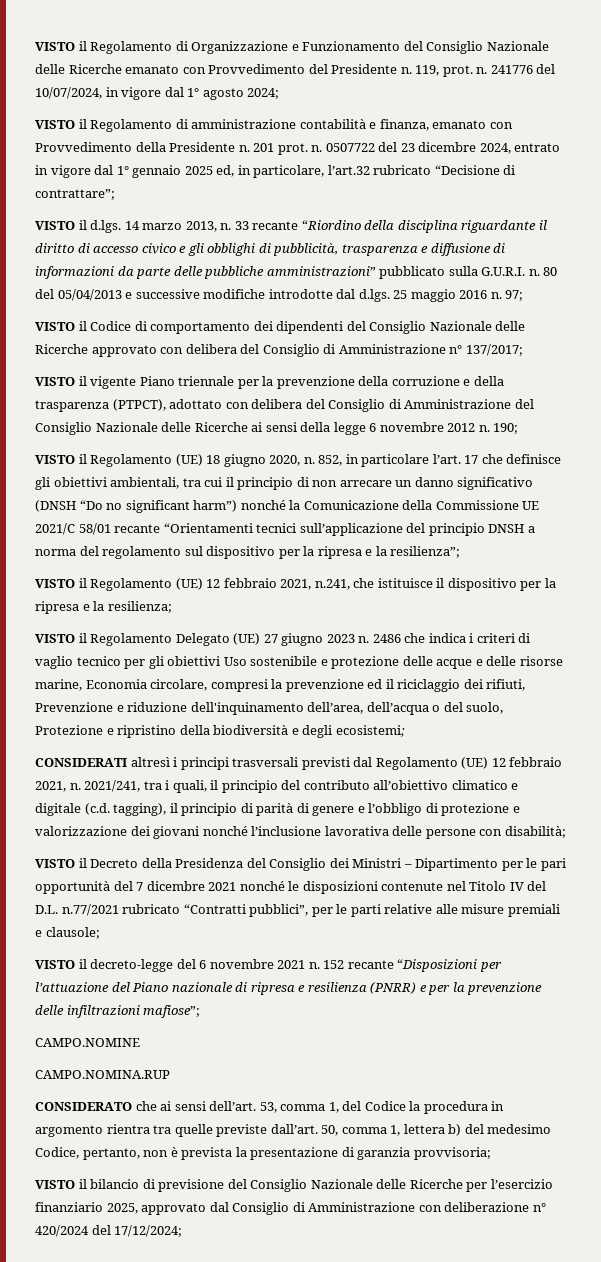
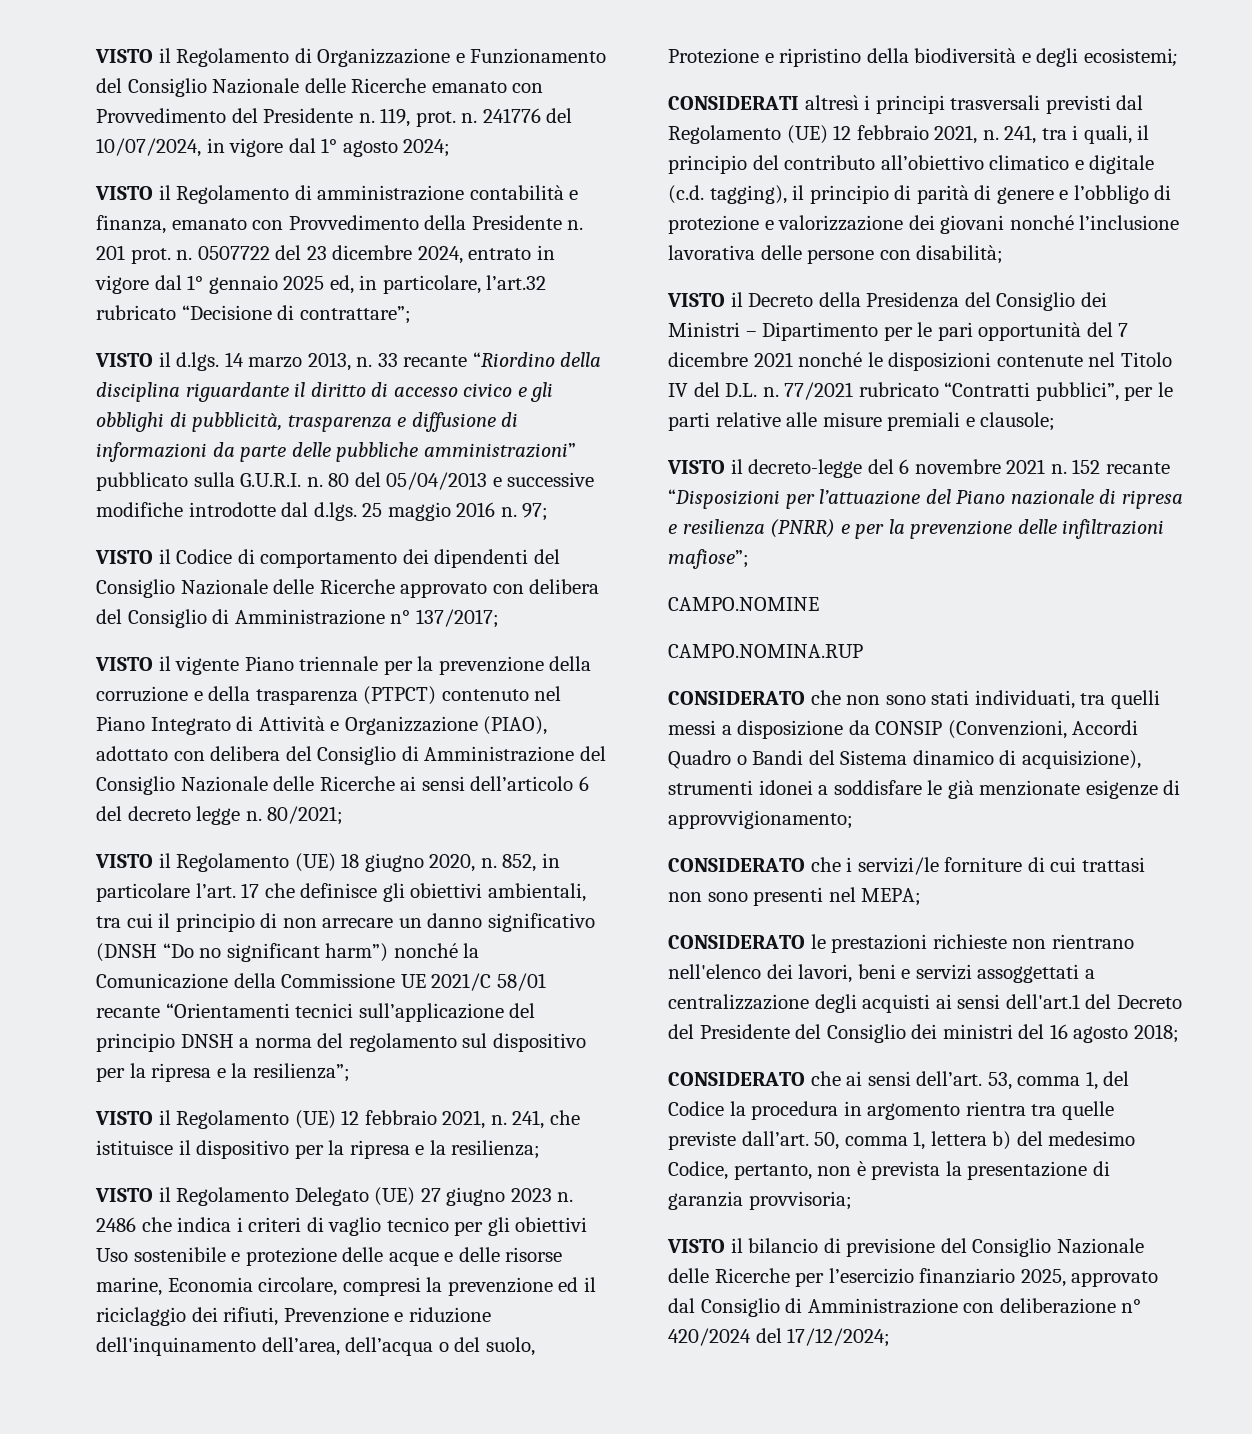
- VISTO il vigente Piano triennale per la prevenzione della corruzione e della trasparenza (PTPCT), adottato con delibera del Consiglio di Amministrazione del Consiglio Nazionale delle Ricerche ai sensi della legge 6 novembre 2012 n. 190;
+ VISTO il vigente Piano triennale per la prevenzione della corruzione e della trasparenza (PTPCT) contenuto nel Piano Integrato di Attività e Organizzazione (PIAO), adottato con delibera del Consiglio di Amministrazione del Consiglio Nazionale delle Ricerche ai sensi dell’articolo 6 del decreto legge n. 80/2021;
- VISTO il Regolamento (UE) 12 febbraio 2021, n.241, che istituisce il dispositivo per la ripresa e la resilienza;
+ VISTO il Regolamento (UE) 12 febbraio 2021, n. 241, che istituisce il dispositivo per la ripresa e la resilienza;
- 2021/241, tra i quali, il principio del contributo all’obiettivo climatico e digitale (c.d. tagging), il principio di parità di genere e l’obbligo di protezione e valorizzazione dei giovani nonché l’inclusione lavorativa delle persone con disabilità;
+ 241, tra i quali, il principio del contributo all’obiettivo climatico e digitale (c.d. tagging), il principio di parità di genere e l’obbligo di protezione e valorizzazione dei giovani nonché l’inclusione lavorativa delle persone con disabilità;
- VISTO il Decreto della Presidenza del Consiglio dei Ministri – Dipartimento per le pari opportunità del 7 dicembre 2021 nonché le disposizioni contenute nel Titolo IV del D.L. n.77/2021 rubricato “Contratti pubblici”, per le parti relative alle misure premiali e clausole;
+ VISTO il Decreto della Presidenza del Consiglio dei Ministri – Dipartimento per le pari opportunità del 7 dicembre 2021 nonché le disposizioni contenute nel Titolo IV del D.L. n. 77/2021 rubricato “Contratti pubblici”, per le parti relative alle misure premiali e clausole;
+ CONSIDERATO che non sono stati individuati, tra quelli messi a disposizione da CONSIP (Convenzioni, Accordi Quadro o Bandi del Sistema dinamico di acquisizione), strumenti idonei a soddisfare le già menzionate esigenze di approvvigionamento;
+ CONSIDERATO che i servizi/le forniture di cui trattasi non sono presenti nel MEPA;
+ CONSIDERATO le prestazioni richieste non rientrano nell'elenco dei lavori, beni e servizi assoggettati a centralizzazione degli acquisti ai sensi dell'art.1 del Decreto del Presidente del Consiglio dei ministri del 16 agosto 2018;

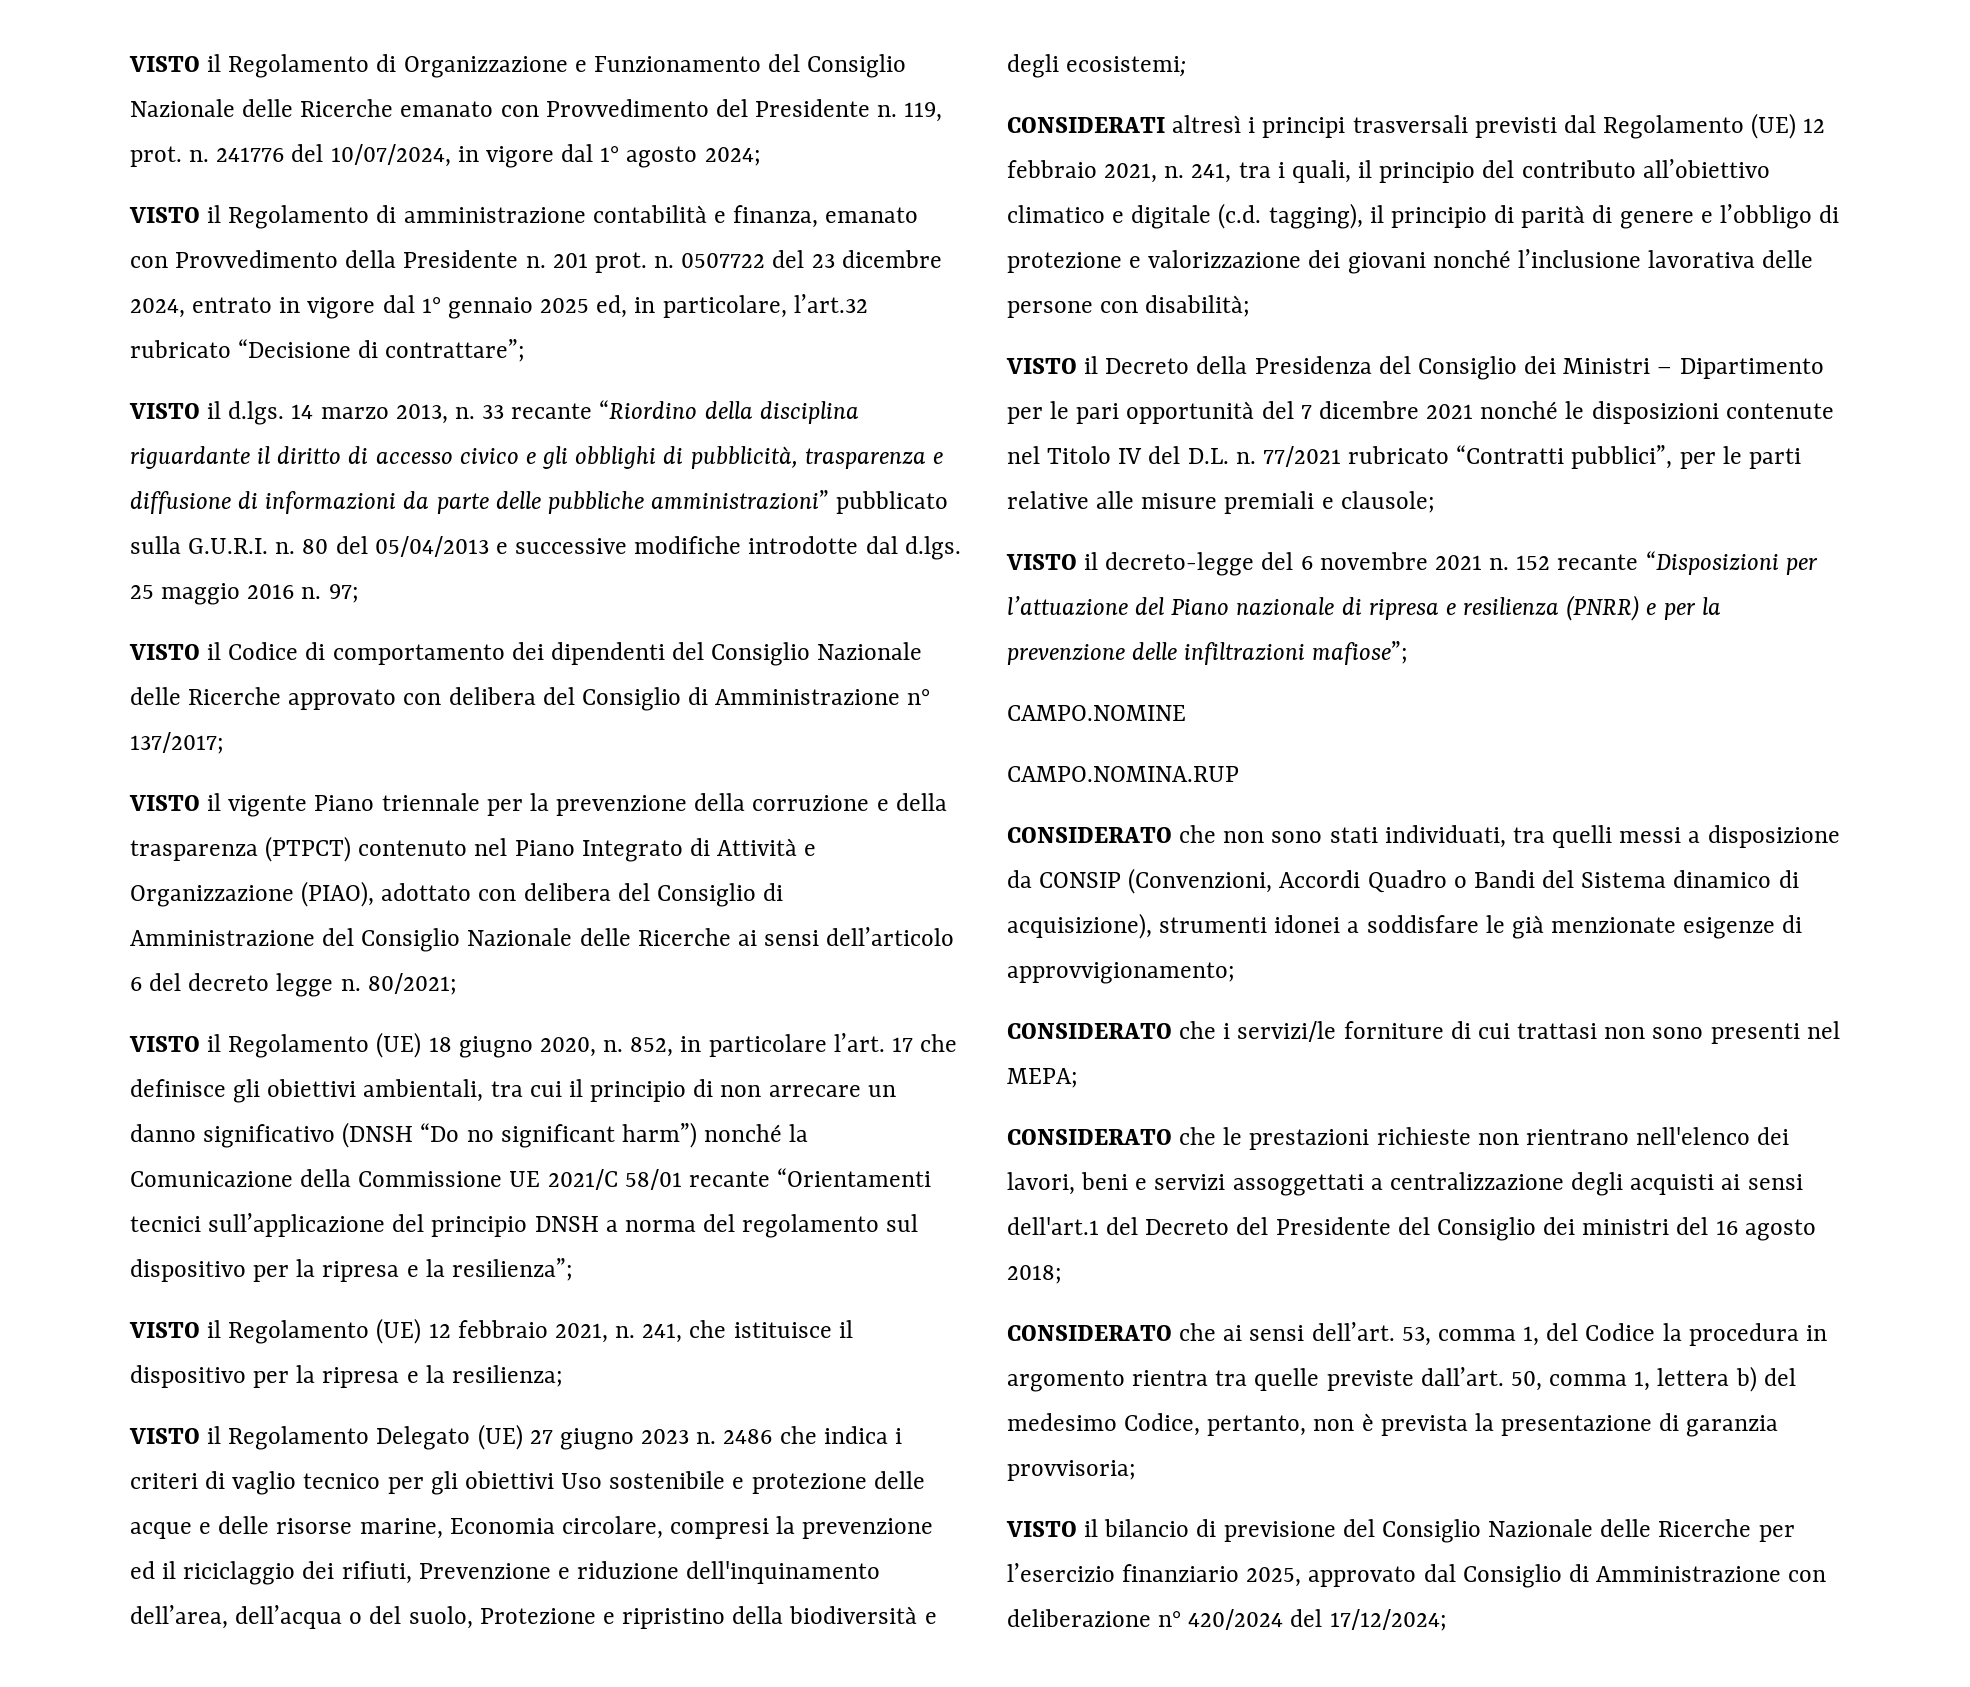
- CONSIDERATO le prestazioni richieste non rientrano nell'elenco dei lavori, beni e servizi assoggettati a centralizzazione degli acquisti ai sensi dell'art.1 del Decreto del Presidente del Consiglio dei ministri del 16 agosto 2018;
+ CONSIDERATO che le prestazioni richieste non rientrano nell'elenco dei lavori, beni e servizi assoggettati a centralizzazione degli acquisti ai sensi dell'art.1 del Decreto del Presidente del Consiglio dei ministri del 16 agosto 2018;

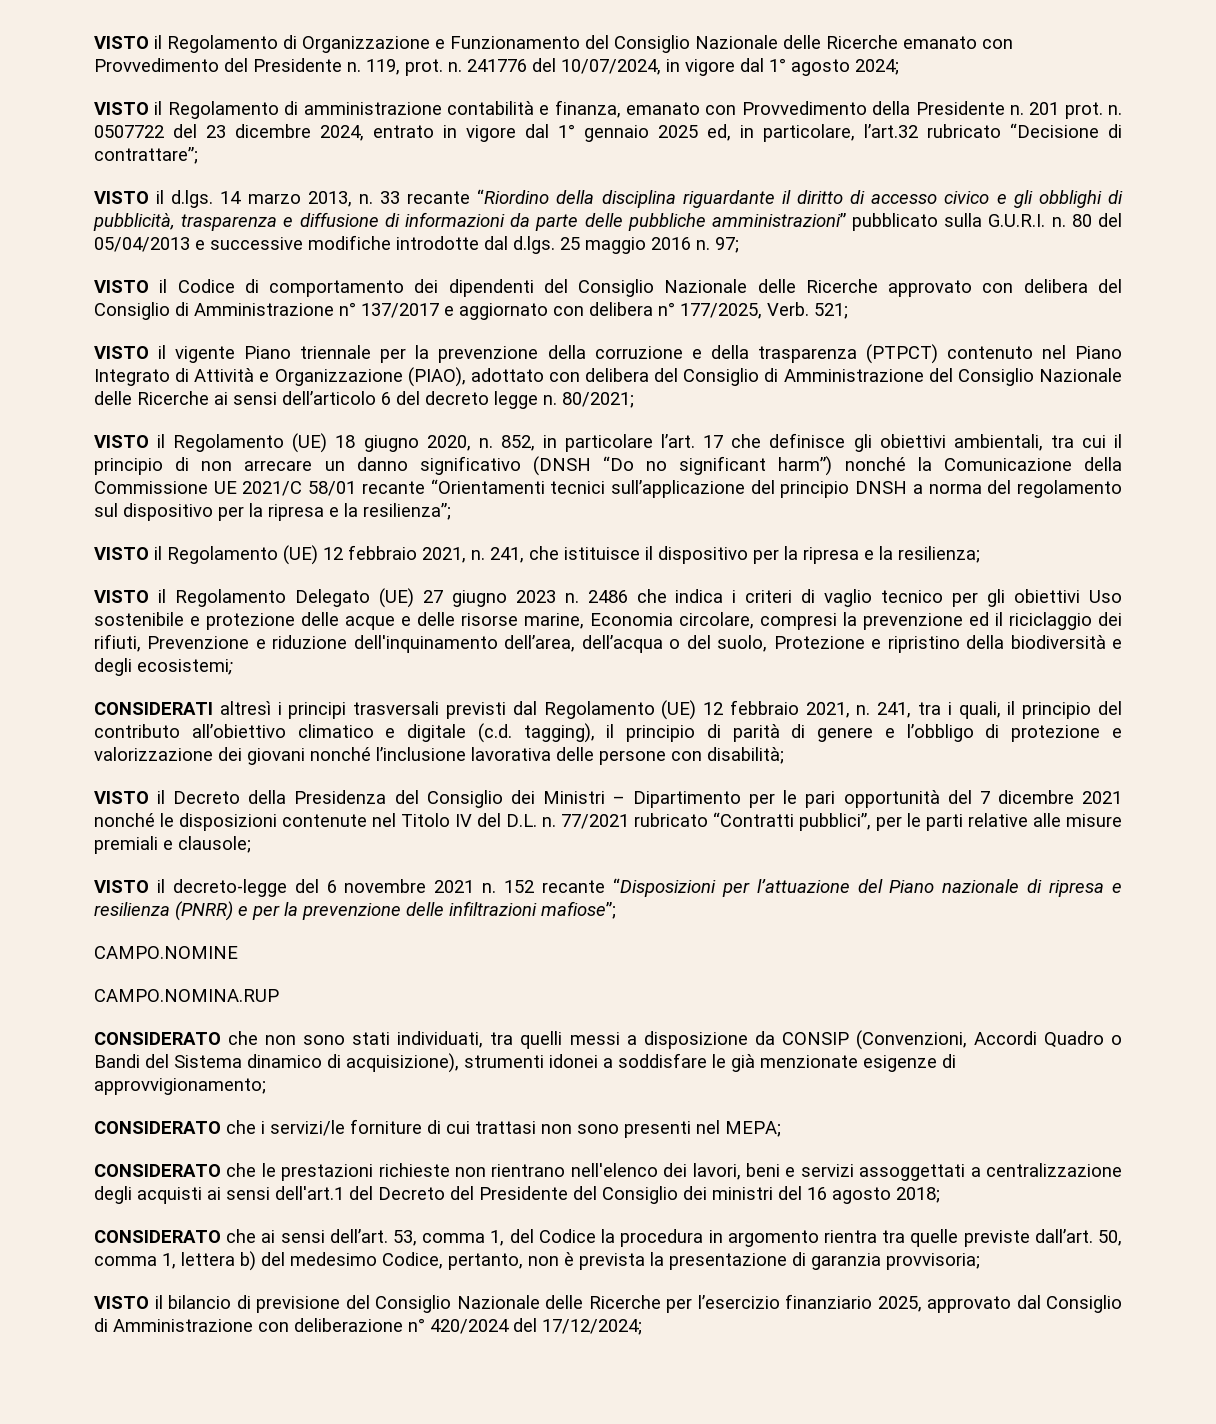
- VISTO il Codice di comportamento dei dipendenti del Consiglio Nazionale delle Ricerche approvato con delibera del Consiglio di Amministrazione n° 137/2017;
+ VISTO il Codice di comportamento dei dipendenti del Consiglio Nazionale delle Ricerche approvato con delibera del Consiglio di Amministrazione n° 137/2017 e aggiornato con delibera n° 177/2025, Verb. 521;

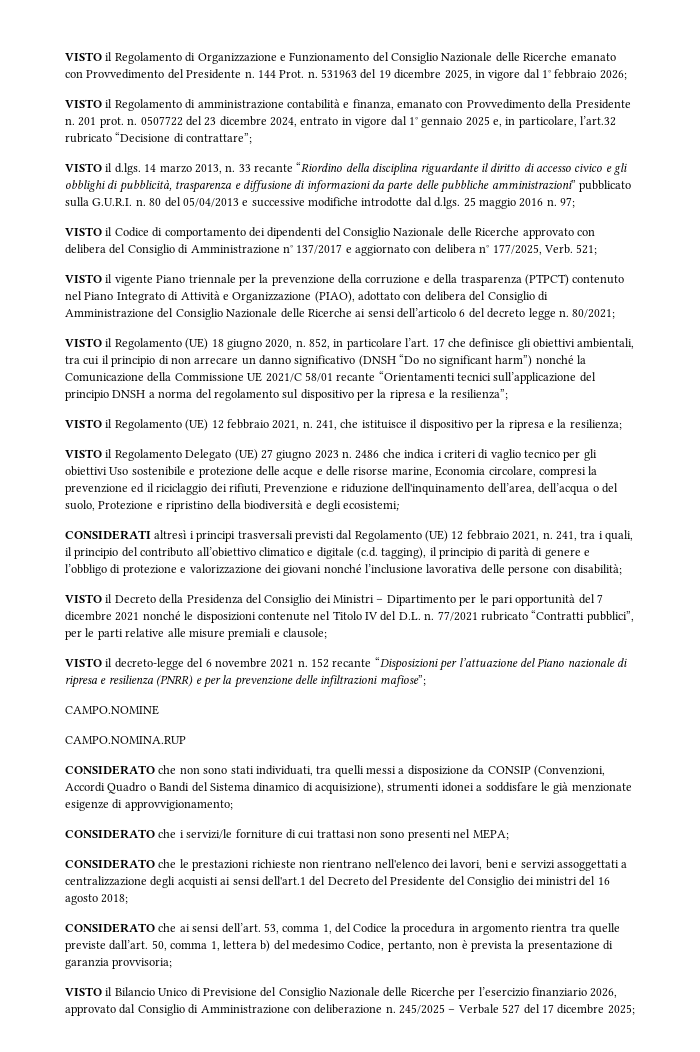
- 119, prot. n. 241776 del 10/07/2024, in vigore dal 1° agosto 2024;
+ 144 Prot. n. 531963 del 19 dicembre 2025, in vigore dal 1° febbraio 2026;
- 0507722 del 23 dicembre 2024, entrato in vigore dal 1° gennaio 2025 ed, in particolare, l’art.32 rubricato “Decisione di contrattare”;
+ 0507722 del 23 dicembre 2024, entrato in vigore dal 1° gennaio 2025 e, in particolare, l’art.32 rubricato “Decisione di contrattare”;
- VISTO il bilancio di previsione del Consiglio Nazionale delle Ricerche per l’esercizio finanziario 2025, approvato dal Consiglio di Amministrazione con deliberazione n° 420/2024 del 17/12/2024;
+ VISTO il Bilancio Unico di Previsione del Consiglio Nazionale delle Ricerche per l’esercizio finanziario 2026, approvato dal Consiglio di Amministrazione con deliberazione n. 245/2025 – Verbale 527 del 17 dicembre 2025;

